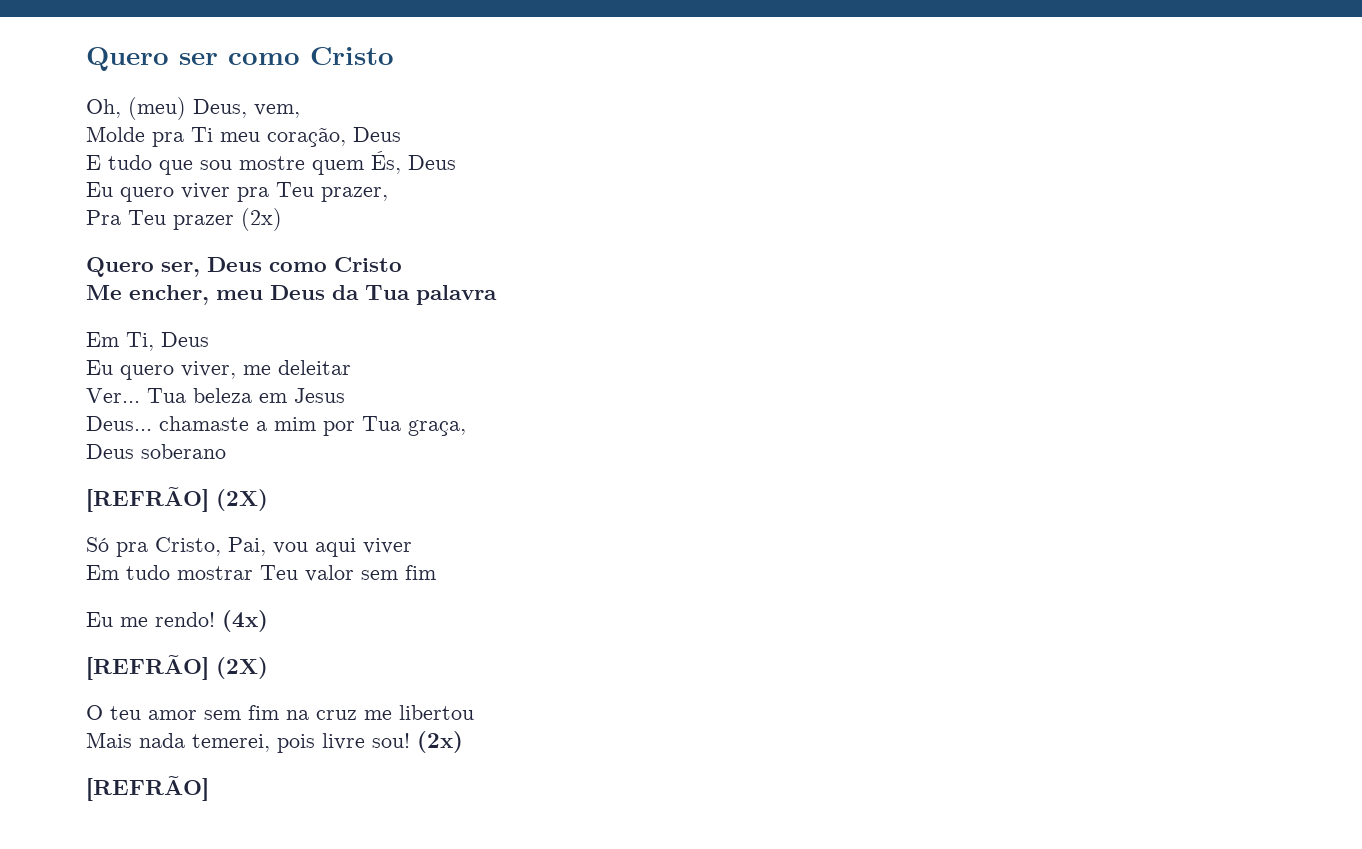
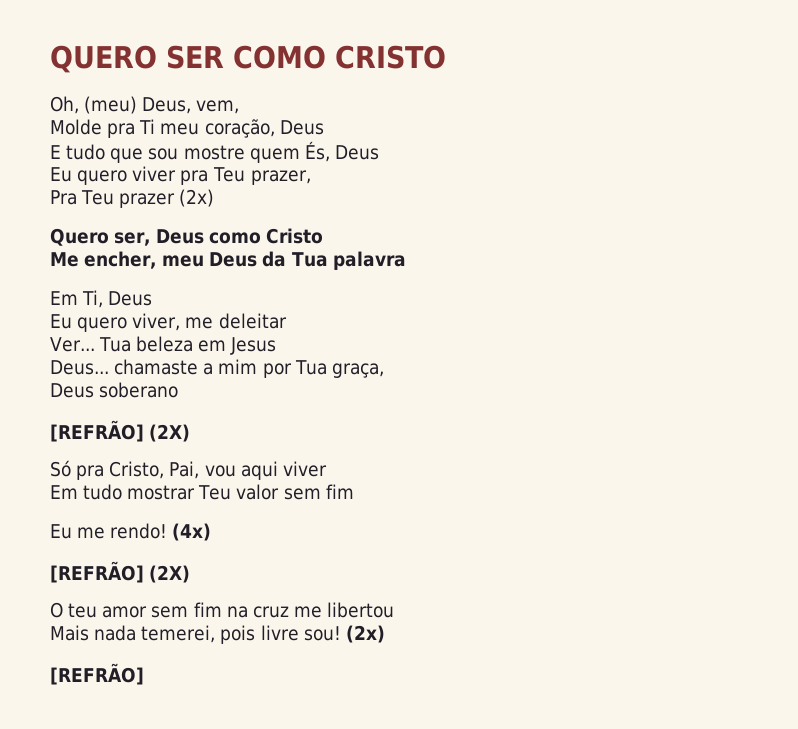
- Quero ser como Cristo
+ QUERO SER COMO CRISTO

